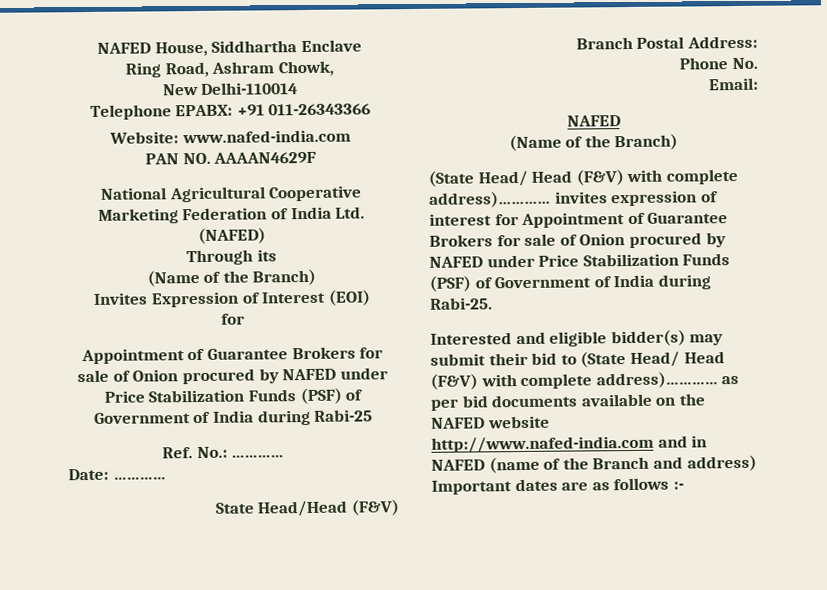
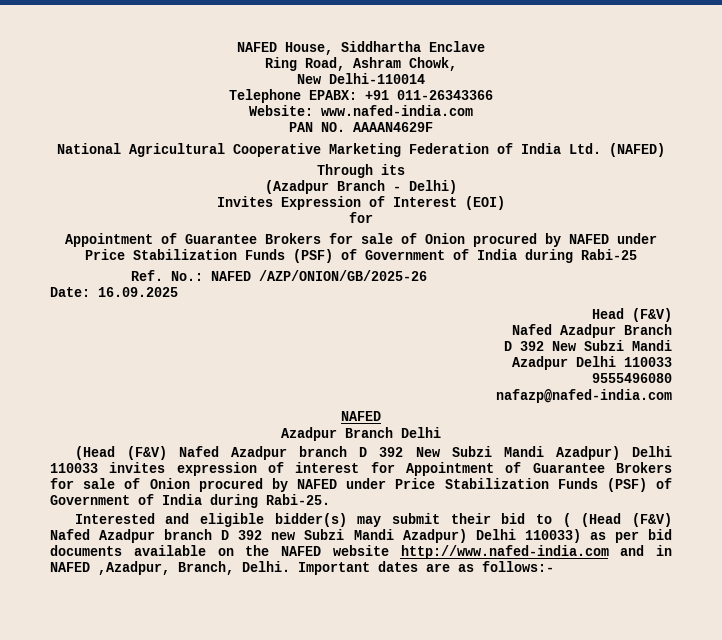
  Through its
- (Name of the Branch)
+ (Azadpur Branch - Delhi)
- Ref. No.: …………
+ Ref. No.: NAFED /AZP/ONION/GB/2025-26
- Date: …………
- State Head/Head (F&V)
+ Date: 16.09.2025
+ Head (F&V)
- Branch Postal Address:
- Phone No.
- Email:
+ Nafed Azadpur Branch
+ D 392 New Subzi Mandi
+ Azadpur Delhi 110033
+ 9555496080
+ nafazp@nafed-india.com
  NAFED
- (Name of the Branch)
- (State Head/ Head (F&V) with complete address)………… invites expression of interest for Appointment of Guarantee Brokers for sale of Onion procured by NAFED under Price Stabilization Funds (PSF) of Government of India during Rabi-25.
+ Azadpur Branch Delhi
+ (Head (F&V) Nafed Azadpur branch D 392 New Subzi Mandi Azadpur) Delhi 110033 invites expression of interest for Appointment of Guarantee Brokers for sale of Onion procured by NAFED under Price Stabilization Funds (PSF) of Government of India during Rabi-25.
- Interested and eligible bidder(s) may submit their bid to (State Head/ Head (F&V) with complete address)………… as per bid documents available on the NAFED website http://www.nafed-india.com and in NAFED (name of the Branch and address) Important dates are as follows :-
+ Interested and eligible bidder(s) may submit their bid to ( (Head (F&V) Nafed Azadpur branch D 392 new Subzi Mandi Azadpur) Delhi 110033) as per bid documents available on the NAFED website http://www.nafed-india.com and in NAFED ,Azadpur, Branch, Delhi. Important dates are as follows:-

